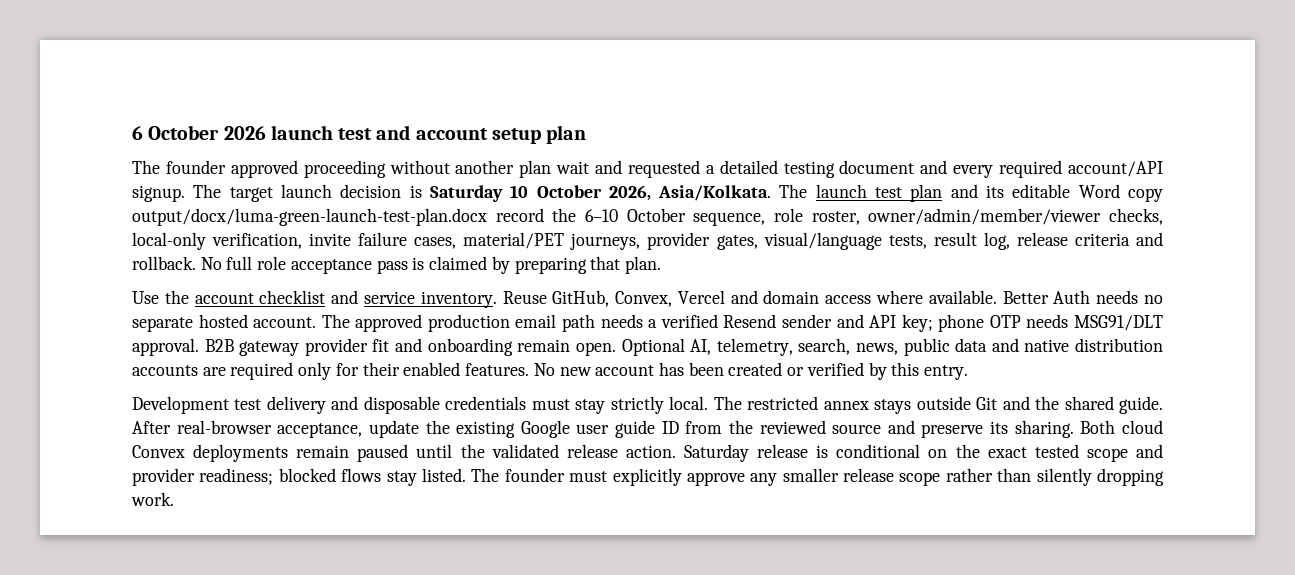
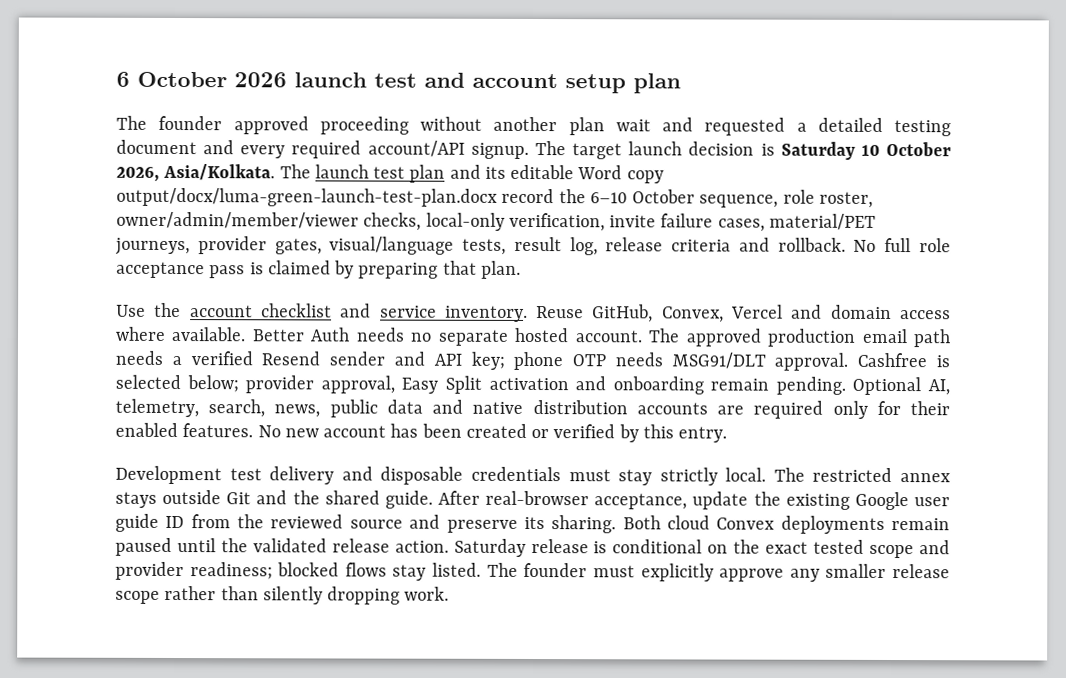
- B2B gateway provider fit and onboarding remain open.
+ Cashfree is selected below; provider approval, Easy Split activation and onboarding remain pending.

